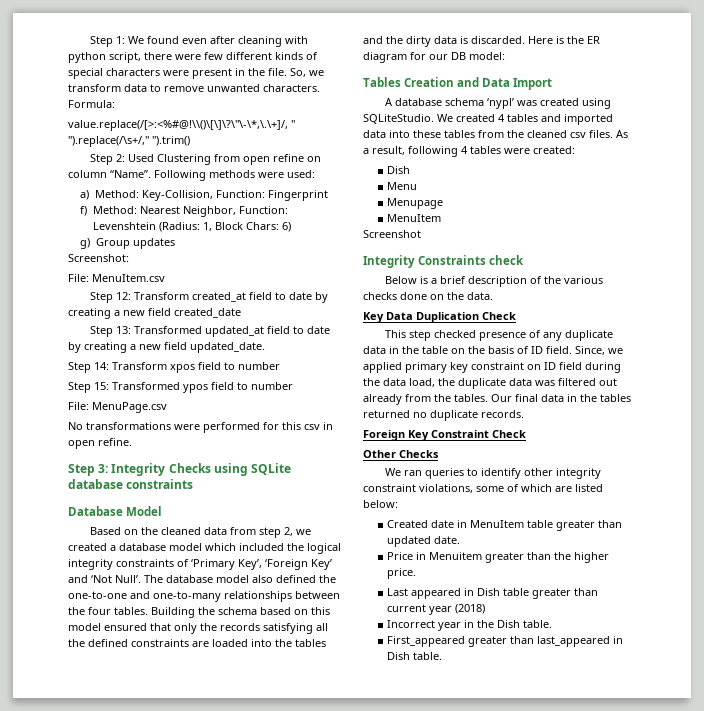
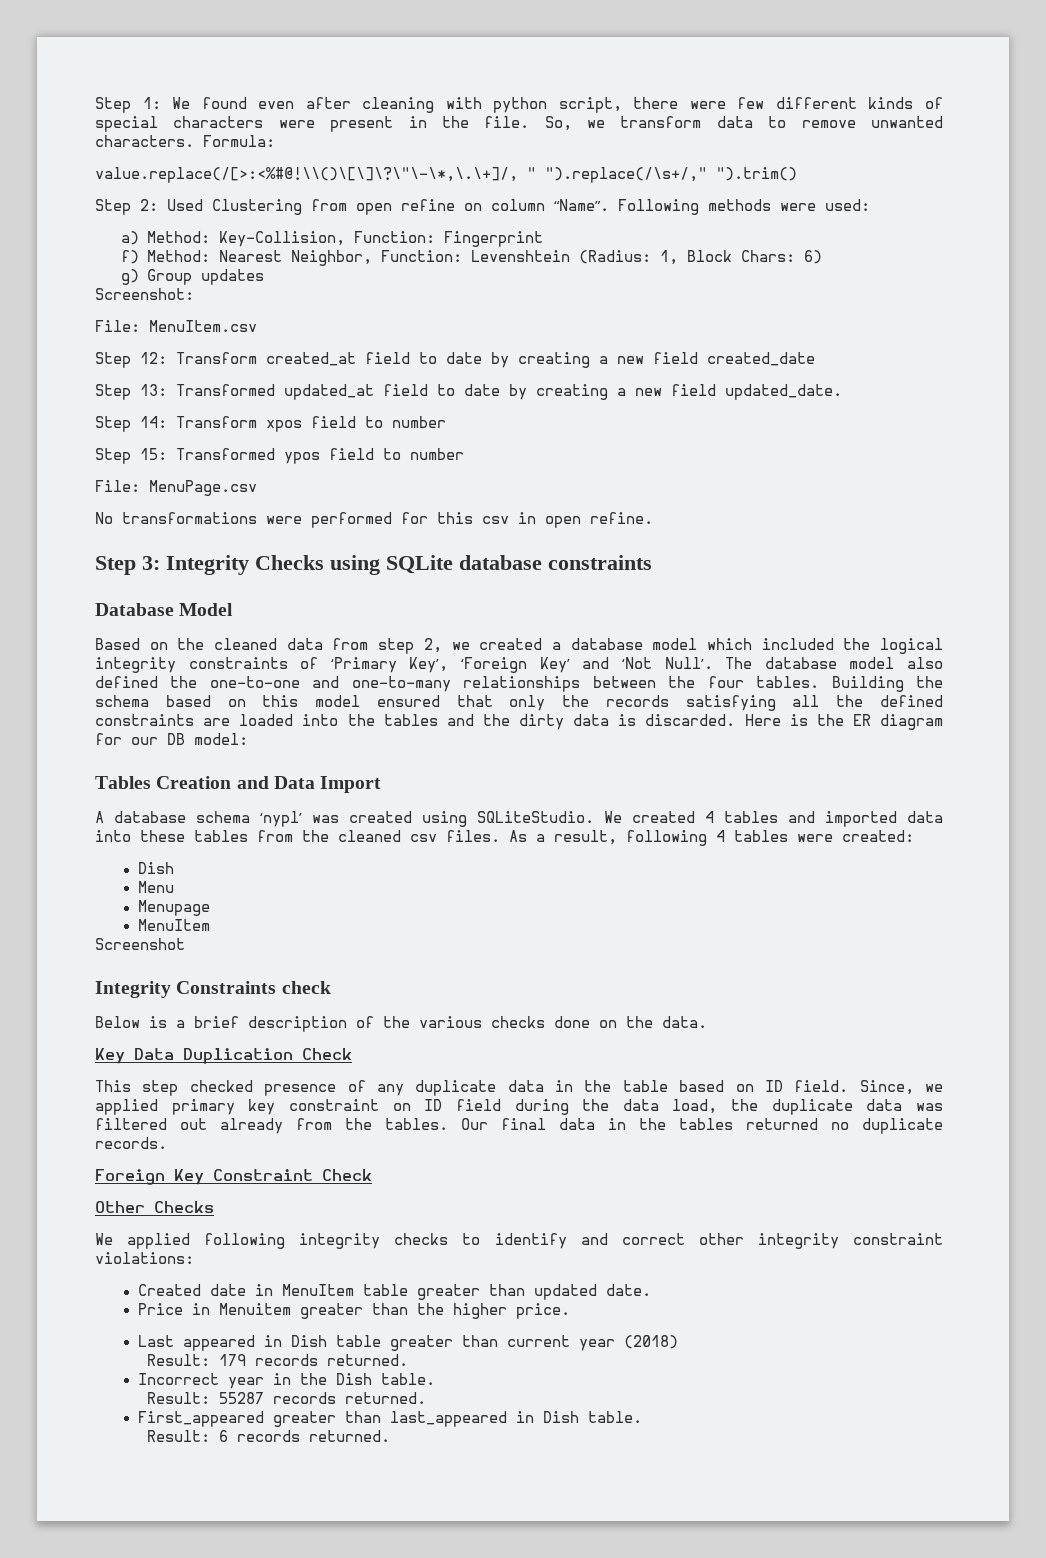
- This step checked presence of any duplicate data in the table on the basis of ID field.
+ This step checked presence of any duplicate data in the table based on ID field.
- We ran queries to identify other integrity constraint violations, some of which are listed below:
+ We applied following integrity checks to identify and correct other integrity constraint violations:
+ Result: 179 records returned.
+ Result: 55287 records returned.
+ Result: 6 records returned.

